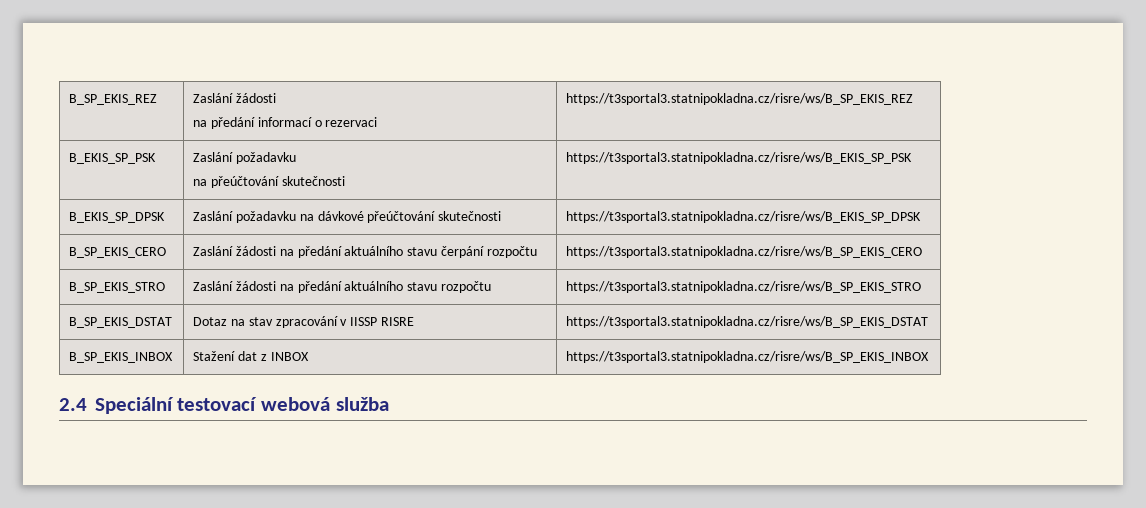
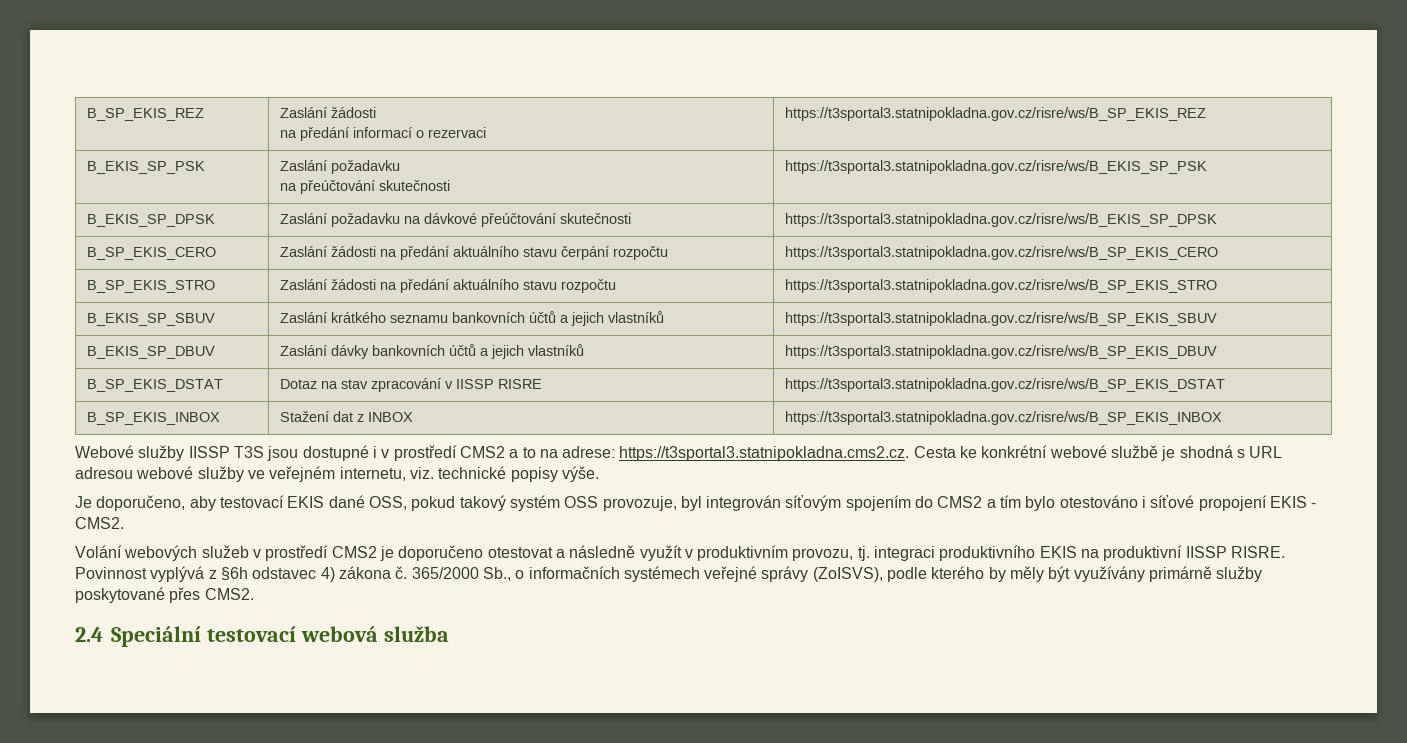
  B_SP_EKIS_REZ | Zaslání žádosti
- na předání informací o rezervaci | https://t3sportal3.statnipokladna.cz/risre/ws/B_SP_EKIS_REZ
+ na předání informací o rezervaci | https://t3sportal3.statnipokladna.gov.cz/risre/ws/B_SP_EKIS_REZ
  B_EKIS_SP_PSK | Zaslání požadavku
- na přeúčtování skutečnosti | https://t3sportal3.statnipokladna.cz/risre/ws/B_EKIS_SP_PSK
+ na přeúčtování skutečnosti | https://t3sportal3.statnipokladna.gov.cz/risre/ws/B_EKIS_SP_PSK
- B_EKIS_SP_DPSK | Zaslání požadavku na dávkové přeúčtování skutečnosti | https://t3sportal3.statnipokladna.cz/risre/ws/B_EKIS_SP_DPSK
+ B_EKIS_SP_DPSK | Zaslání požadavku na dávkové přeúčtování skutečnosti | https://t3sportal3.statnipokladna.gov.cz/risre/ws/B_EKIS_SP_DPSK
- B_SP_EKIS_CERO | Zaslání žádosti na předání aktuálního stavu čerpání rozpočtu | https://t3sportal3.statnipokladna.cz/risre/ws/B_SP_EKIS_CERO
+ B_SP_EKIS_CERO | Zaslání žádosti na předání aktuálního stavu čerpání rozpočtu | https://t3sportal3.statnipokladna.gov.cz/risre/ws/B_SP_EKIS_CERO
- B_SP_EKIS_STRO | Zaslání žádosti na předání aktuálního stavu rozpočtu | https://t3sportal3.statnipokladna.cz/risre/ws/B_SP_EKIS_STRO
+ B_SP_EKIS_STRO | Zaslání žádosti na předání aktuálního stavu rozpočtu | https://t3sportal3.statnipokladna.gov.cz/risre/ws/B_SP_EKIS_STRO
+ B_EKIS_SP_SBUV | Zaslání krátkého seznamu bankovních účtů a jejich vlastníků | https://t3sportal3.statnipokladna.gov.cz/risre/ws/B_SP_EKIS_SBUV
+ B_EKIS_SP_DBUV | Zaslání dávky bankovních účtů a jejich vlastníků | https://t3sportal3.statnipokladna.gov.cz/risre/ws/B_SP_EKIS_DBUV
- B_SP_EKIS_DSTAT | Dotaz na stav zpracování v IISSP RISRE | https://t3sportal3.statnipokladna.cz/risre/ws/B_SP_EKIS_DSTAT
+ B_SP_EKIS_DSTAT | Dotaz na stav zpracování v IISSP RISRE | https://t3sportal3.statnipokladna.gov.cz/risre/ws/B_SP_EKIS_DSTAT
- B_SP_EKIS_INBOX | Stažení dat z INBOX | https://t3sportal3.statnipokladna.cz/risre/ws/B_SP_EKIS_INBOX
+ B_SP_EKIS_INBOX | Stažení dat z INBOX | https://t3sportal3.statnipokladna.gov.cz/risre/ws/B_SP_EKIS_INBOX
+ Webové služby IISSP T3S jsou dostupné i v prostředí CMS2 a to na adrese: https://t3sportal3.statnipokladna.cms2.cz. Cesta ke konkrétní webové službě je shodná s URL adresou webové služby ve veřejném internetu, viz. technické popisy výše.
+ Je doporučeno, aby testovací EKIS dané OSS, pokud takový systém OSS provozuje, byl integrován síťovým spojením do CMS2 a tím bylo otestováno i síťové propojení EKIS - CMS2.
+ Volání webových služeb v prostředí CMS2 je doporučeno otestovat a následně využít v produktivním provozu, tj. integraci produktivního EKIS na produktivní IISSP RISRE. Povinnost vyplývá z §6h odstavec 4) zákona č. 365/2000 Sb., o informačních systémech veřejné správy (ZoISVS), podle kterého by měly být využívány primárně služby poskytované přes CMS2.

